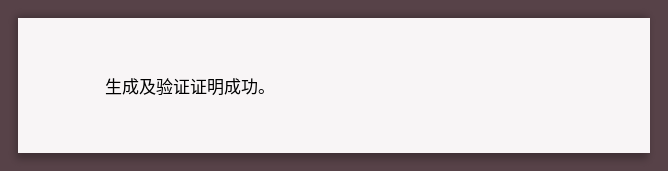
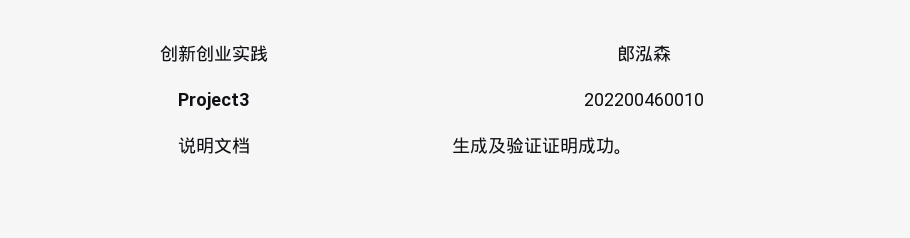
+ 创新创业实践
+ Project3
+ 说明文档
+ 郎泓森
+ 202200460010

